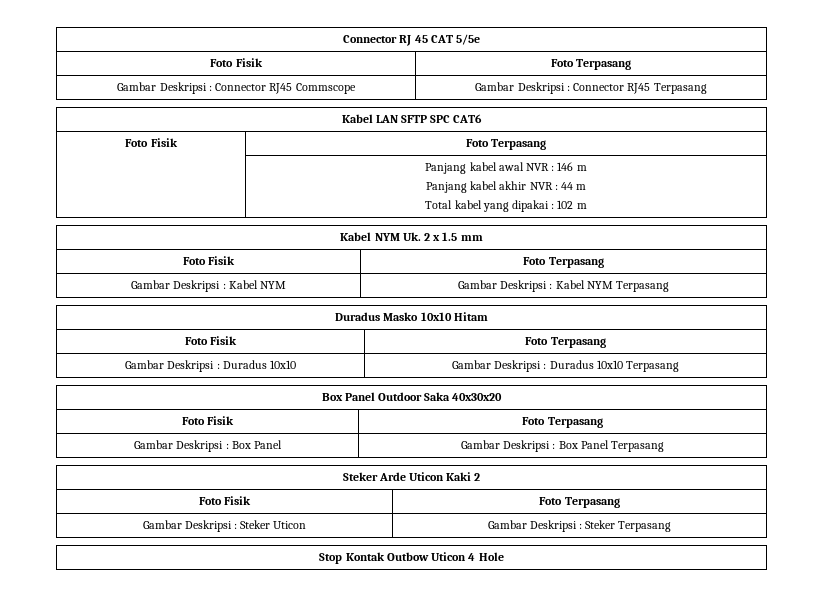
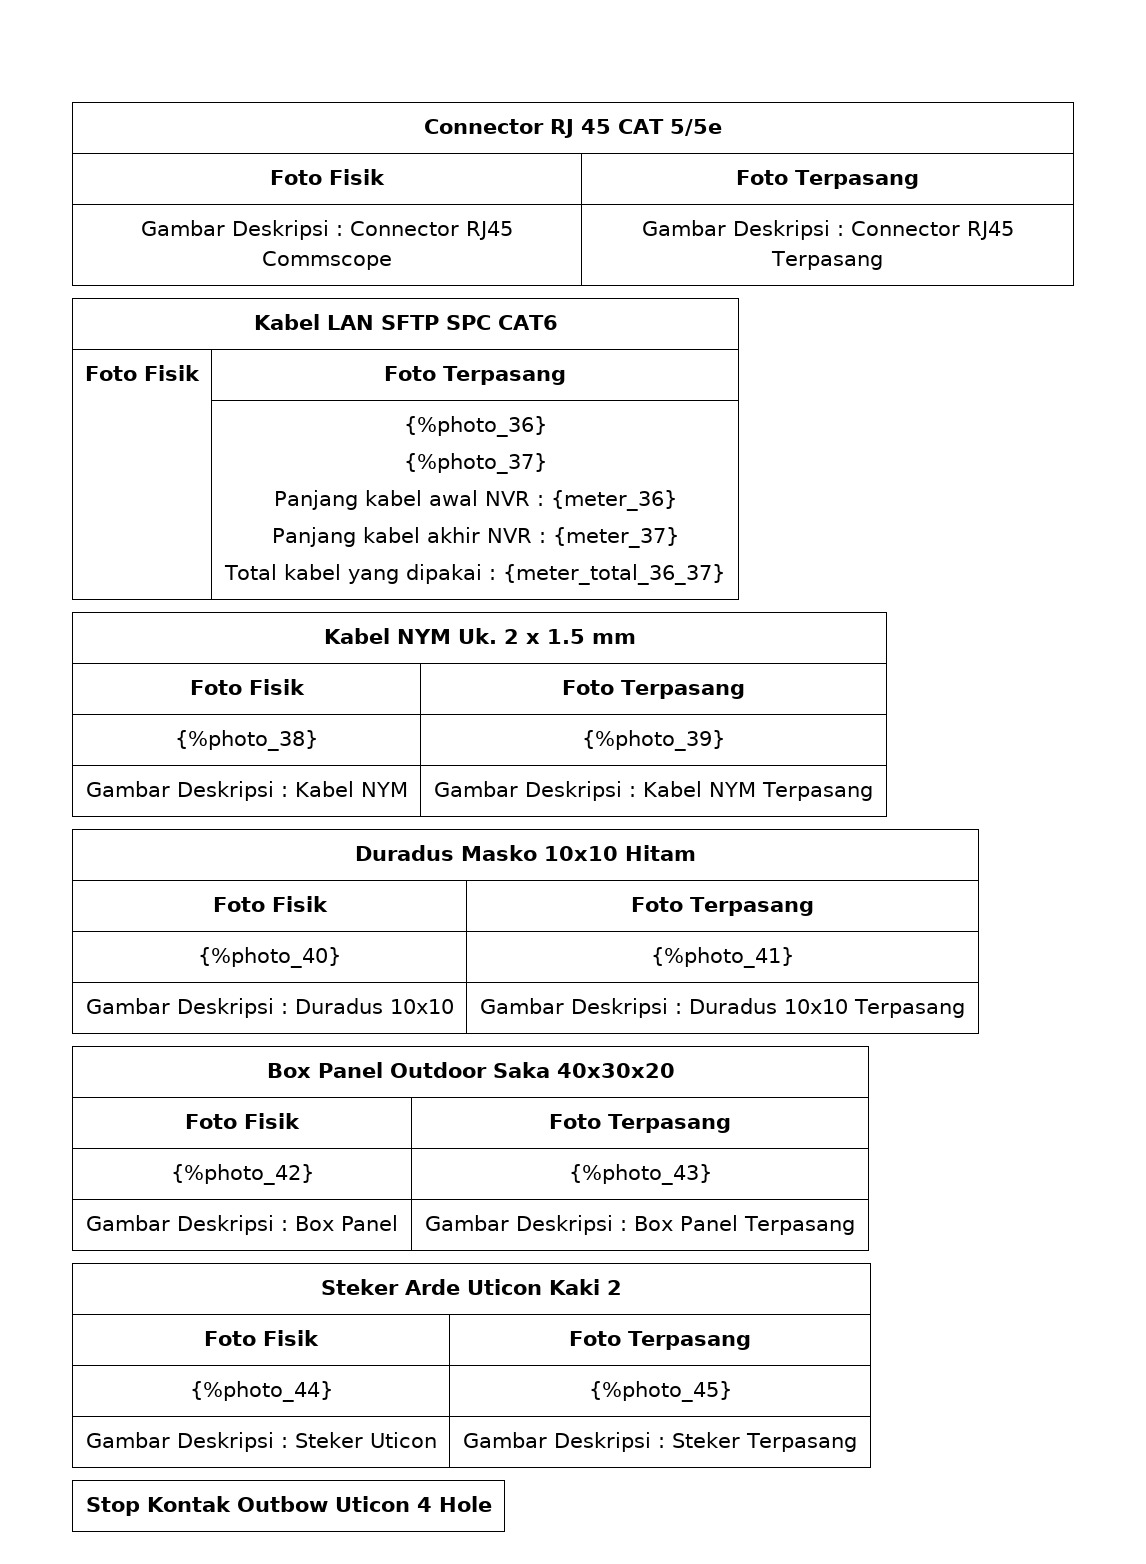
- | Panjang kabel awal NVR : 146 m
- Panjang kabel akhir NVR : 44 m
- Total kabel yang dipakai : 102 m
+ | {%photo_36}
+ {%photo_37}
+ Panjang kabel awal NVR : {meter_36}
+ Panjang kabel akhir NVR : {meter_37}
+ Total kabel yang dipakai : {meter_total_36_37}
+ {%photo_38} | {%photo_39}
+ {%photo_40} | {%photo_41}
+ {%photo_42} | {%photo_43}
+ {%photo_44} | {%photo_45}

